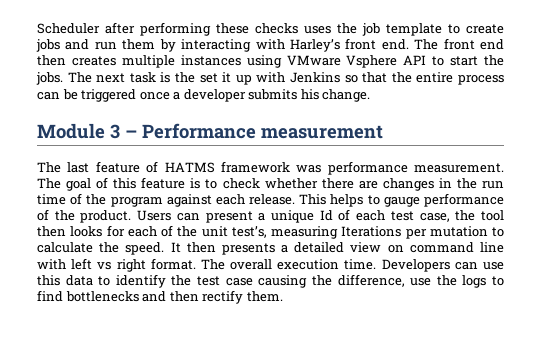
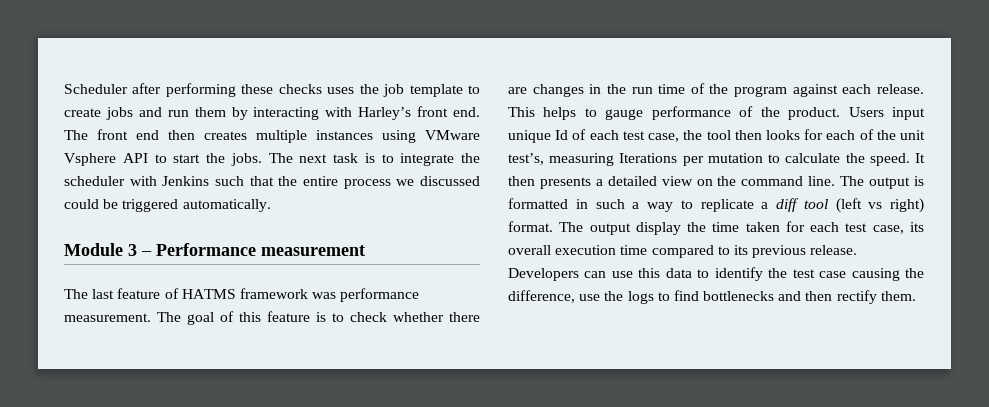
- The next task is the set it up with Jenkins so that the entire process can be triggered once a developer submits his change.
+ The next task is to integrate the scheduler with Jenkins such that the entire process we discussed could be triggered automatically.
- Users can present a unique Id of each test case, the tool then looks for each of the unit test’s, measuring Iterations per mutation to calculate the speed.
+ Users input unique Id of each test case, the tool then looks for each of the unit test’s, measuring Iterations per mutation to calculate the speed.
- It then presents a detailed view on command line with left vs right format. The overall execution time.
+ It then presents a detailed view on the command line. The output is formatted in such a way to replicate a diff tool (left vs right) format. The output display the time taken for each test case, its overall execution time compared to its previous release.

